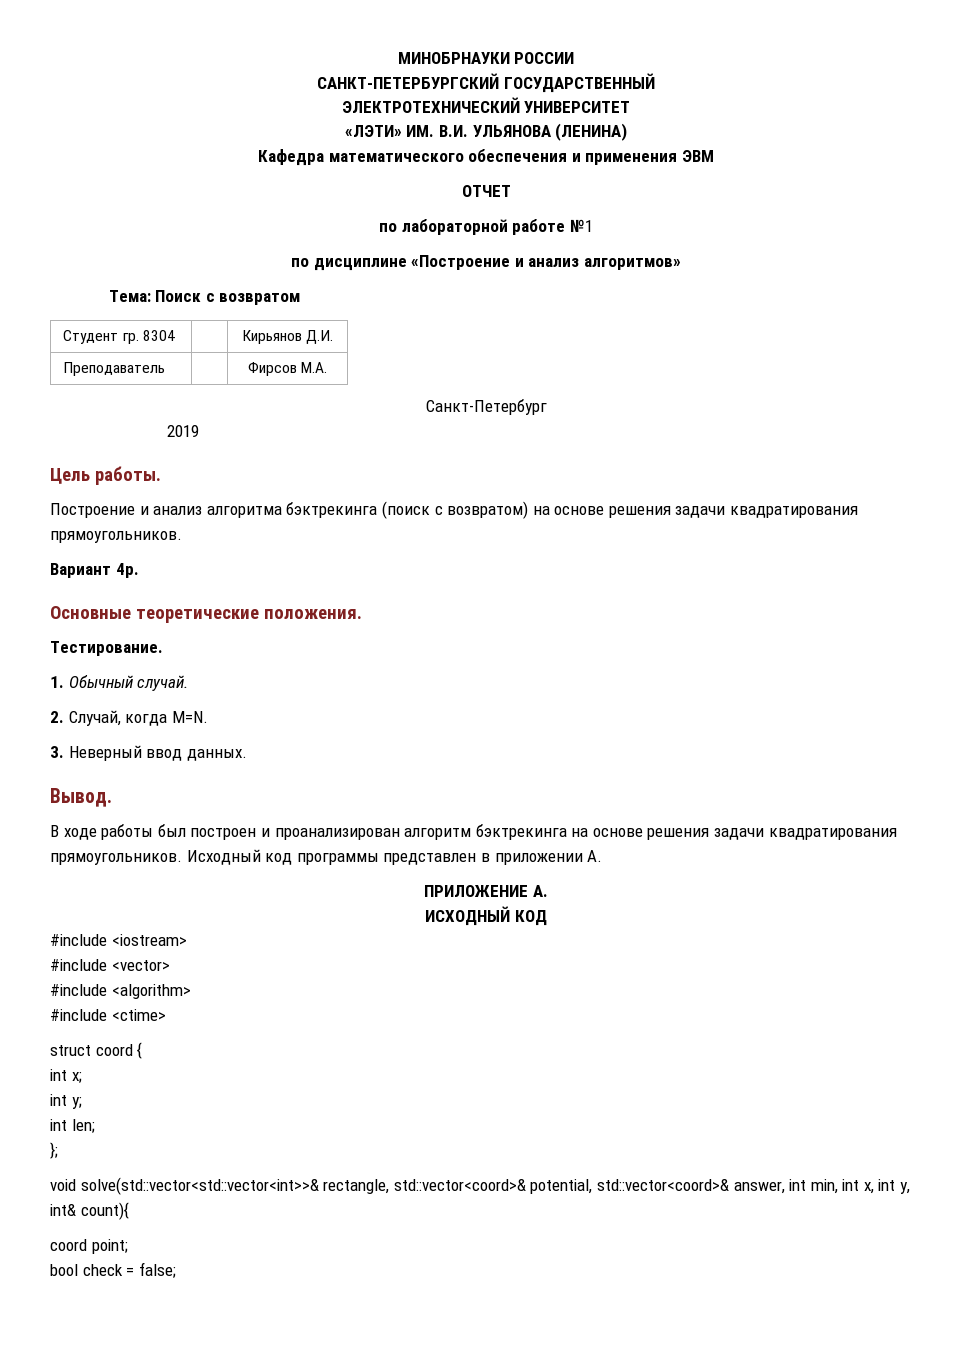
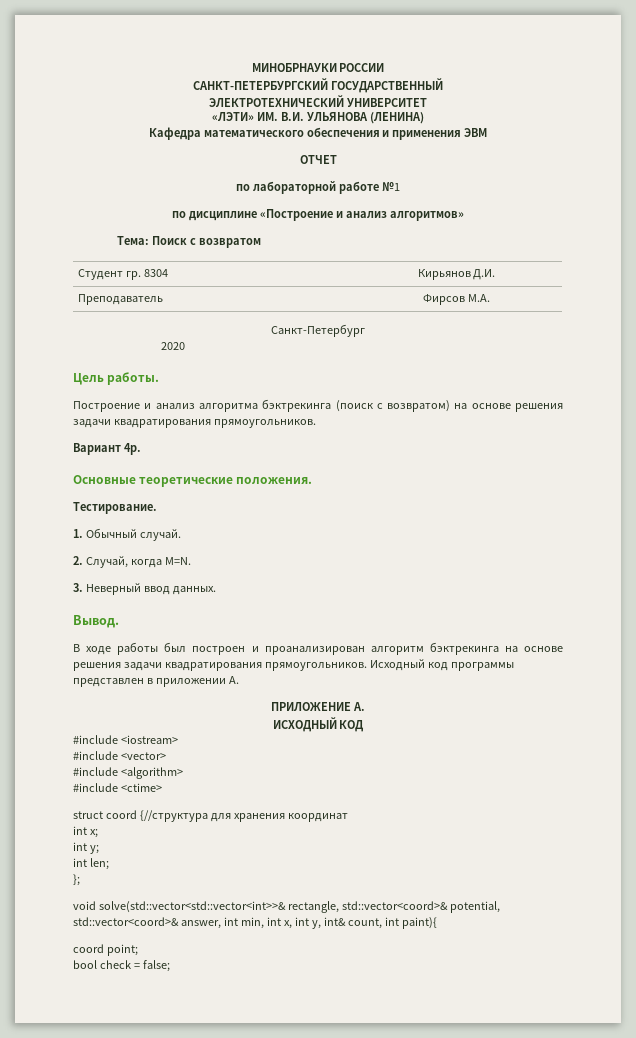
- 2019
+ 2020
- struct coord {
+ struct coord {//структура для хранения координат
- void solve(std::vector<std::vector<int>>& rectangle, std::vector<coord>& potential, std::vector<coord>& answer, int min, int x, int y, int& count){
+ void solve(std::vector<std::vector<int>>& rectangle, std::vector<coord>& potential, std::vector<coord>& answer, int min, int x, int y, int& count, int paint){

